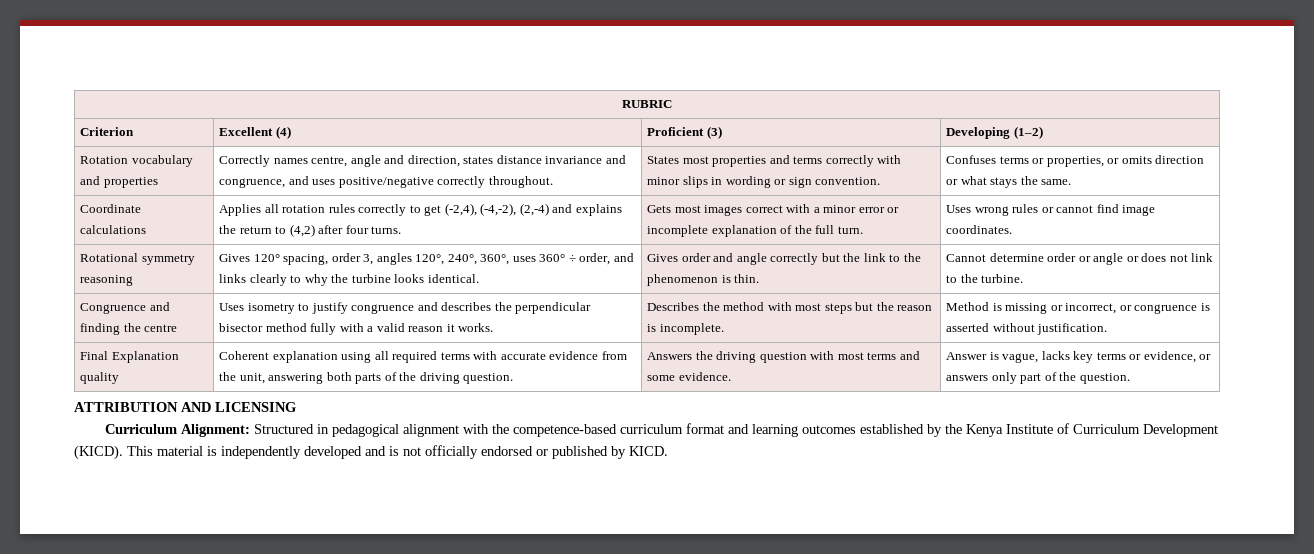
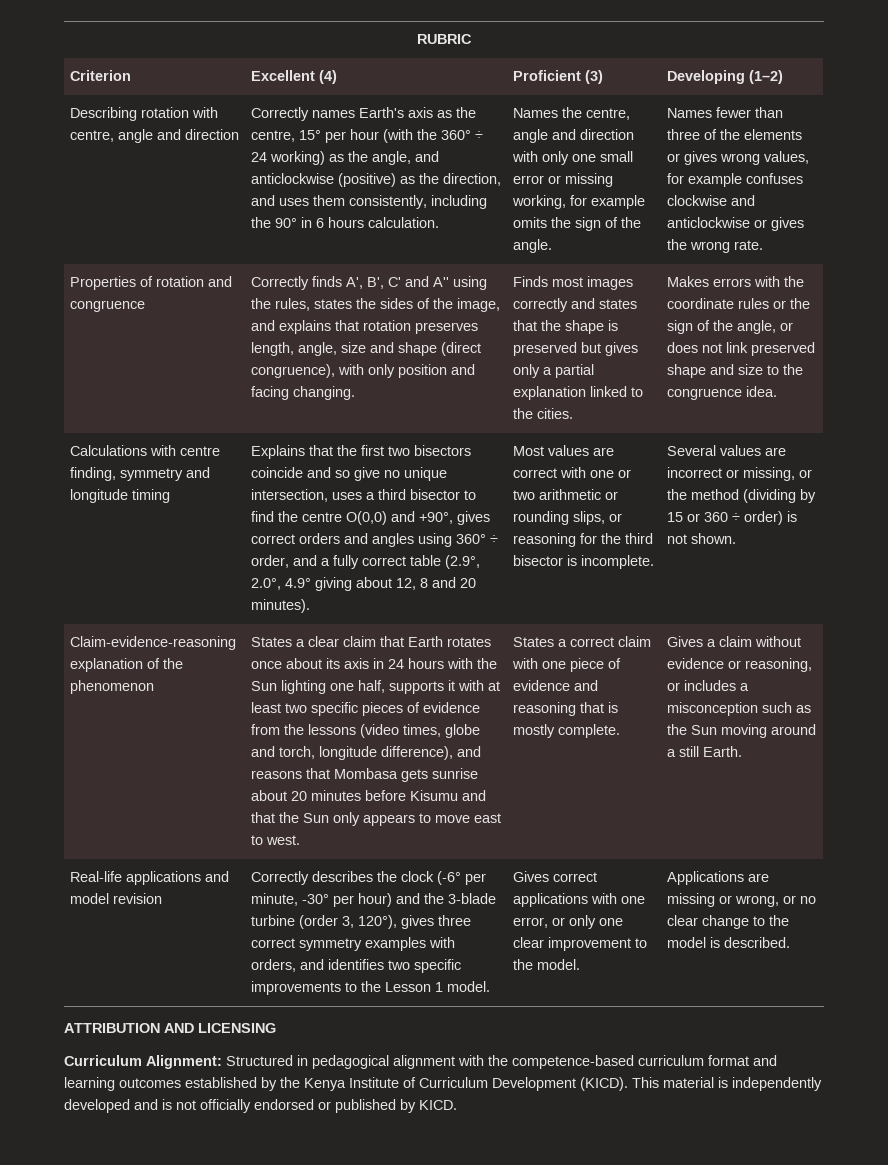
- Rotation vocabulary and properties | Correctly names centre, angle and direction, states distance invariance and congruence, and uses positive/negative correctly throughout. | States most properties and terms correctly with minor slips in wording or sign convention. | Confuses terms or properties, or omits direction or what stays the same.
- Coordinate calculations | Applies all rotation rules correctly to get (-2,4), (-4,-2), (2,-4) and explains the return to (4,2) after four turns. | Gets most images correct with a minor error or incomplete explanation of the full turn. | Uses wrong rules or cannot find image coordinates.
- Rotational symmetry reasoning | Gives 120° spacing, order 3, angles 120°, 240°, 360°, uses 360° ÷ order, and links clearly to why the turbine looks identical. | Gives order and angle correctly but the link to the phenomenon is thin. | Cannot determine order or angle or does not link to the turbine.
- Congruence and finding the centre | Uses isometry to justify congruence and describes the perpendicular bisector method fully with a valid reason it works. | Describes the method with most steps but the reason is incomplete. | Method is missing or incorrect, or congruence is asserted without justification.
- Final Explanation quality | Coherent explanation using all required terms with accurate evidence from the unit, answering both parts of the driving question. | Answers the driving question with most terms and some evidence. | Answer is vague, lacks key terms or evidence, or answers only part of the question.
+ Describing rotation with centre, angle and direction | Correctly names Earth's axis as the centre, 15° per hour (with the 360° ÷ 24 working) as the angle, and anticlockwise (positive) as the direction, and uses them consistently, including the 90° in 6 hours calculation. | Names the centre, angle and direction with only one small error or missing working, for example omits the sign of the angle. | Names fewer than three of the elements or gives wrong values, for example confuses clockwise and anticlockwise or gives the wrong rate.
+ Properties of rotation and congruence | Correctly finds A', B', C' and A'' using the rules, states the sides of the image, and explains that rotation preserves length, angle, size and shape (direct congruence), with only position and facing changing. | Finds most images correctly and states that the shape is preserved but gives only a partial explanation linked to the cities. | Makes errors with the coordinate rules or the sign of the angle, or does not link preserved shape and size to the congruence idea.
+ Calculations with centre finding, symmetry and longitude timing | Explains that the first two bisectors coincide and so give no unique intersection, uses a third bisector to find the centre O(0,0) and +90°, gives correct orders and angles using 360° ÷ order, and a fully correct table (2.9°, 2.0°, 4.9° giving about 12, 8 and 20 minutes). | Most values are correct with one or two arithmetic or rounding slips, or reasoning for the third bisector is incomplete. | Several values are incorrect or missing, or the method (dividing by 15 or 360 ÷ order) is not shown.
+ Claim-evidence-reasoning explanation of the phenomenon | States a clear claim that Earth rotates once about its axis in 24 hours with the Sun lighting one half, supports it with at least two specific pieces of evidence from the lessons (video times, globe and torch, longitude difference), and reasons that Mombasa gets sunrise about 20 minutes before Kisumu and that the Sun only appears to move east to west. | States a correct claim with one piece of evidence and reasoning that is mostly complete. | Gives a claim without evidence or reasoning, or includes a misconception such as the Sun moving around a still Earth.
+ Real-life applications and model revision | Correctly describes the clock (-6° per minute, -30° per hour) and the 3-blade turbine (order 3, 120°), gives three correct symmetry examples with orders, and identifies two specific improvements to the Lesson 1 model. | Gives correct applications with one error, or only one clear improvement to the model. | Applications are missing or wrong, or no clear change to the model is described.

